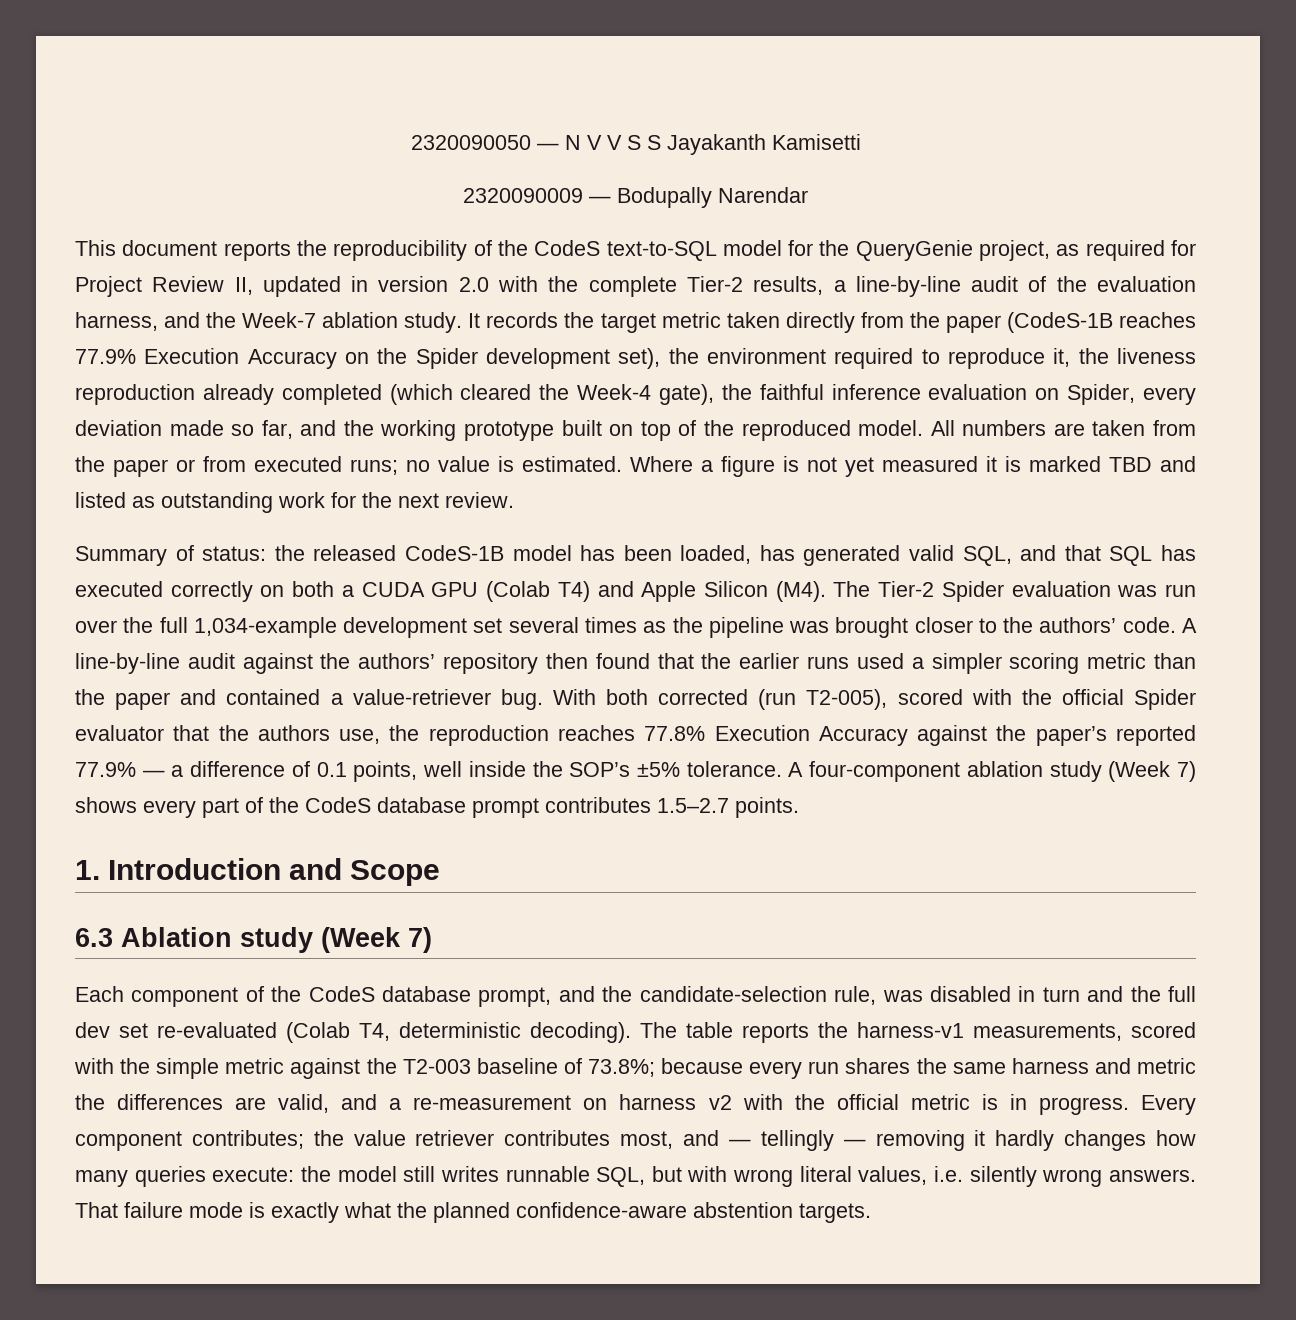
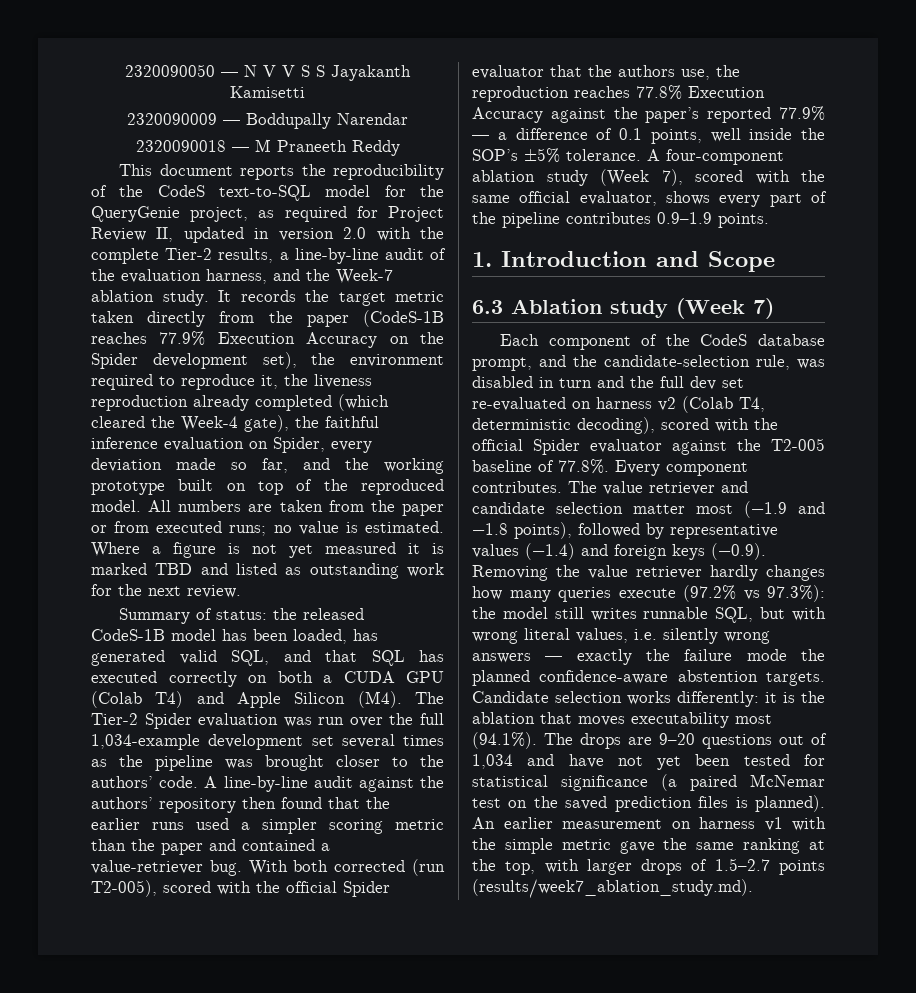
- 2320090009 — Bodupally Narendar
+ 2320090009 — Boddupally Narendar
+ 2320090018 — M Praneeth Reddy
- A four-component ablation study (Week 7) shows every part of the CodeS database prompt contributes 1.5–2.7 points.
+ A four-component ablation study (Week 7), scored with the same official evaluator, shows every part of the pipeline contributes 0.9–1.9 points.
- Each component of the CodeS database prompt, and the candidate-selection rule, was disabled in turn and the full dev set re-evaluated (Colab T4, deterministic decoding). The table reports the harness-v1 measurements, scored with the simple metric against the T2-003 baseline of 73.8%; because every run shares the same harness and metric the differences are valid, and a re-measurement on harness v2 with the official metric is in progress. Every component contributes; the value retriever contributes most, and — tellingly — removing it hardly changes how many queries execute: the model still writes runnable SQL, but with wrong literal values, i.e. silently wrong answers. That failure mode is exactly what the planned confidence-aware abstention targets.
+ Each component of the CodeS database prompt, and the candidate-selection rule, was disabled in turn and the full dev set re-evaluated on harness v2 (Colab T4, deterministic decoding), scored with the official Spider evaluator against the T2-005 baseline of 77.8%. Every component contributes. The value retriever and candidate selection matter most (−1.9 and −1.8 points), followed by representative values (−1.4) and foreign keys (−0.9). Removing the value retriever hardly changes how many queries execute (97.2% vs 97.3%): the model still writes runnable SQL, but with wrong literal values, i.e. silently wrong answers — exactly the failure mode the planned confidence-aware abstention targets.
+ Candidate selection works differently: it is the ablation that moves executability most (94.1%). The drops are 9–20 questions out of 1,034 and have not yet been tested for statistical significance (a paired McNemar test on the saved prediction files is planned). An earlier measurement on harness v1 with the simple metric gave the same ranking at the top, with larger drops of 1.5–2.7 points (results/week7_ablation_study.md).

